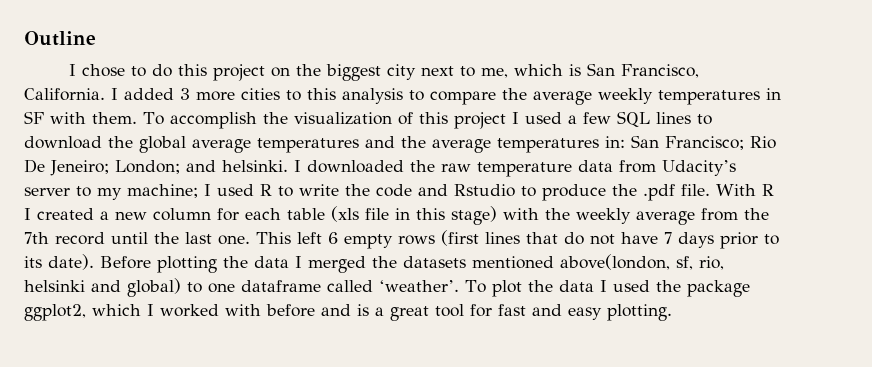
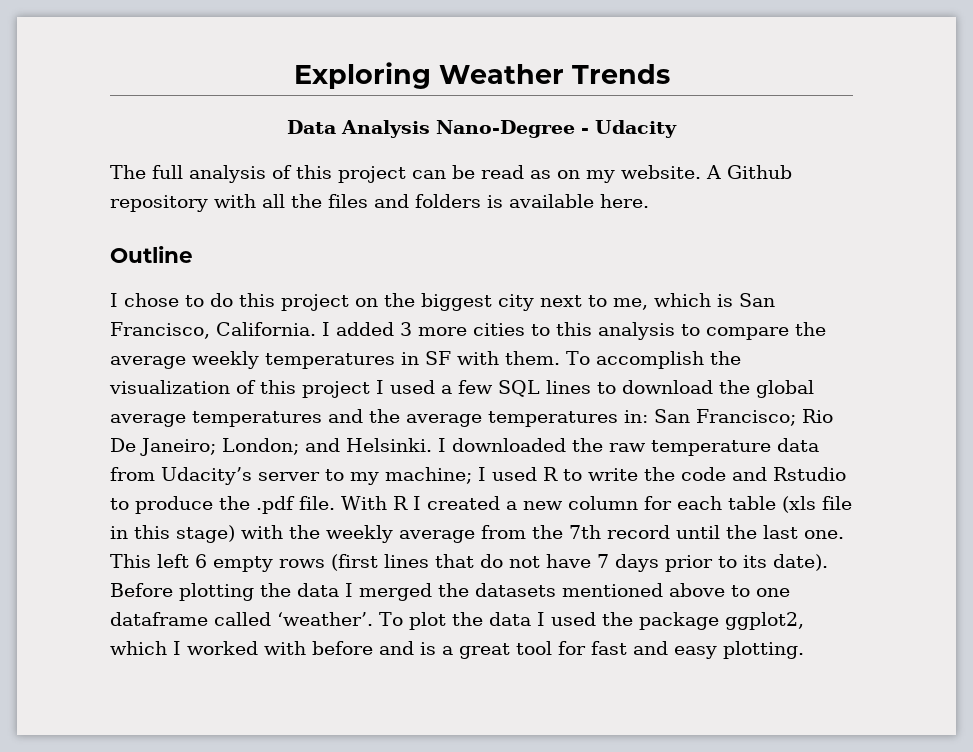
+ Exploring Weather Trends
+ Data Analysis Nano-Degree - Udacity
+ The full analysis of this project can be read as on my website. A Github repository with all the files and folders is available here.
- To accomplish the visualization of this project I used a few SQL lines to download the global average temperatures and the average temperatures in: San Francisco; Rio De Jeneiro; London; and helsinki.
+ To accomplish the visualization of this project I used a few SQL lines to download the global average temperatures and the average temperatures in: San Francisco; Rio De Janeiro; London; and Helsinki.
- Before plotting the data I merged the datasets mentioned above(london, sf, rio, helsinki and global) to one dataframe called ‘weather’.
+ Before plotting the data I merged the datasets mentioned above to one dataframe called ‘weather’.

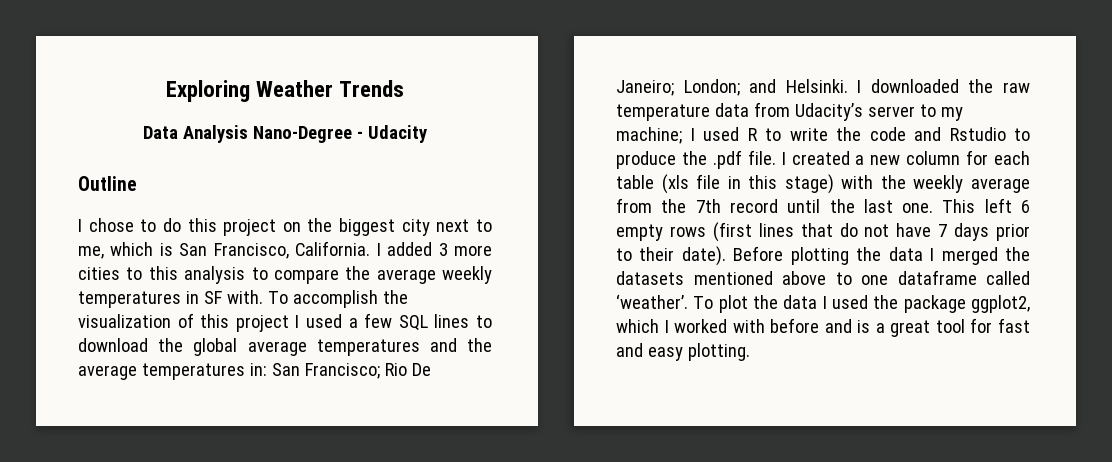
- The full analysis of this project can be read as on my website. A Github repository with all the files and folders is available here.
- I added 3 more cities to this analysis to compare the average weekly temperatures in SF with them.
+ I added 3 more cities to this analysis to compare the average weekly temperatures in SF with.
- With R I created a new column for each table (xls file in this stage) with the weekly average from the 7th record until the last one.
+ I created a new column for each table (xls file in this stage) with the weekly average from the 7th record until the last one.
- This left 6 empty rows (first lines that do not have 7 days prior to its date).
+ This left 6 empty rows (first lines that do not have 7 days prior to their date).

